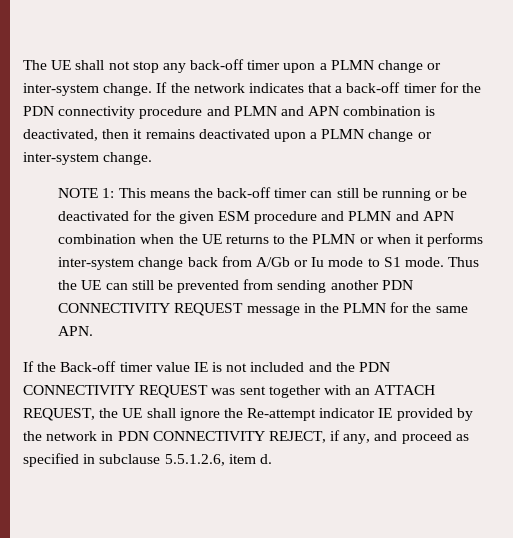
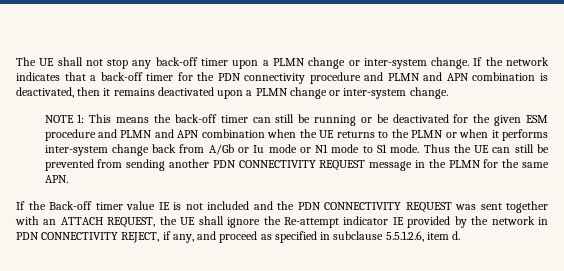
- NOTE 1: This means the back-off timer can still be running or be deactivated for the given ESM procedure and PLMN and APN combination when the UE returns to the PLMN or when it performs inter-system change back from A/Gb or Iu mode to S1 mode.
+ NOTE 1: This means the back-off timer can still be running or be deactivated for the given ESM procedure and PLMN and APN combination when the UE returns to the PLMN or when it performs inter-system change back from A/Gb or Iu mode or N1 mode to S1 mode.

